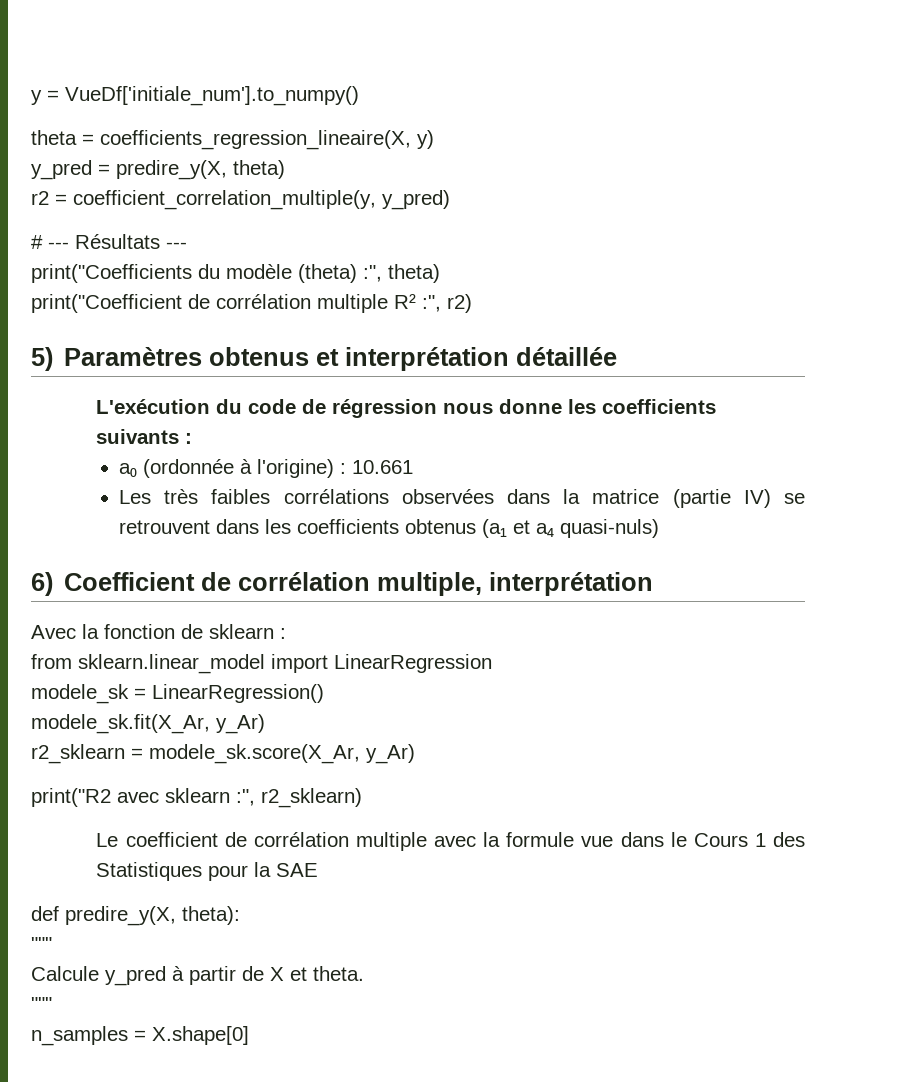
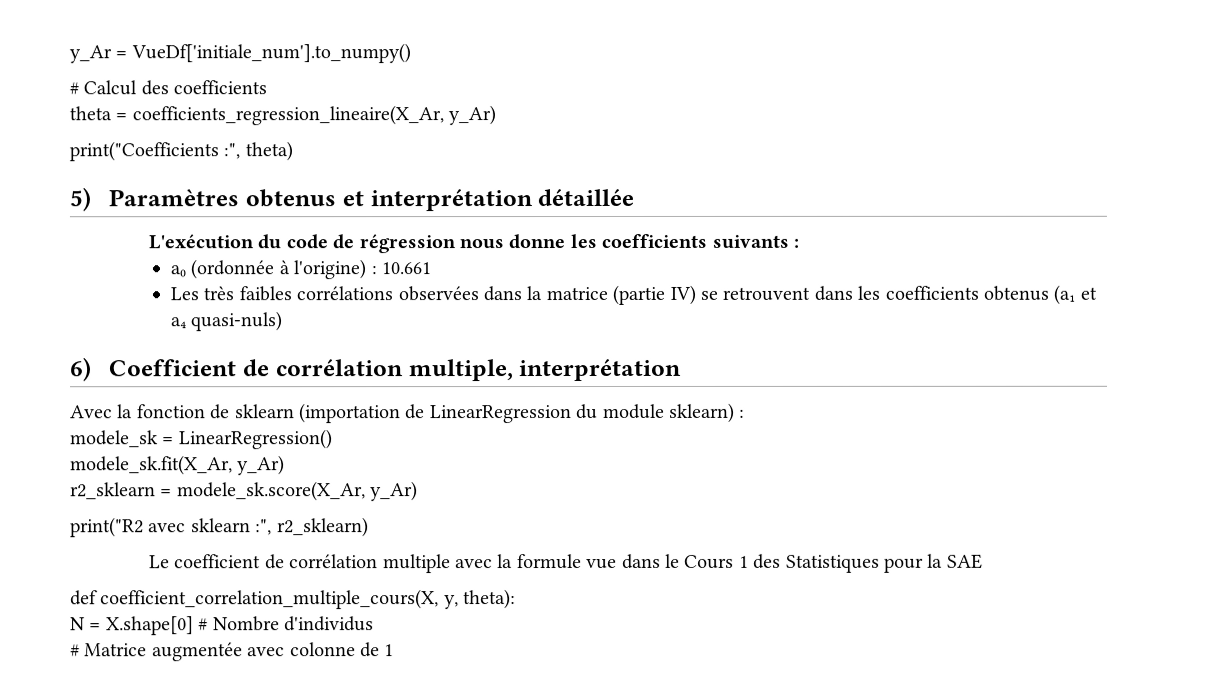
- y = VueDf['initiale_num'].to_numpy()
+ y_Ar = VueDf['initiale_num'].to_numpy()
- theta = coefficients_regression_lineaire(X, y)
- y_pred = predire_y(X, theta)
- r2 = coefficient_correlation_multiple(y, y_pred)
- # --- Résultats ---
- print("Coefficients du modèle (theta) :", theta)
- print("Coefficient de corrélation multiple R² :", r2)
+ # Calcul des coefficients
+ theta = coefficients_regression_lineaire(X_Ar, y_Ar)
+ print("Coefficients :", theta)
- Avec la fonction de sklearn :
- from sklearn.linear_model import LinearRegression
+ Avec la fonction de sklearn (importation de LinearRegression du module sklearn) :
- def predire_y(X, theta):
- """
- Calcule y_pred à partir de X et theta.
- """
- n_samples = X.shape[0]
+ def coefficient_correlation_multiple_cours(X, y, theta):
+ N = X.shape[0] # Nombre d'individus
+ # Matrice augmentée avec colonne de 1

